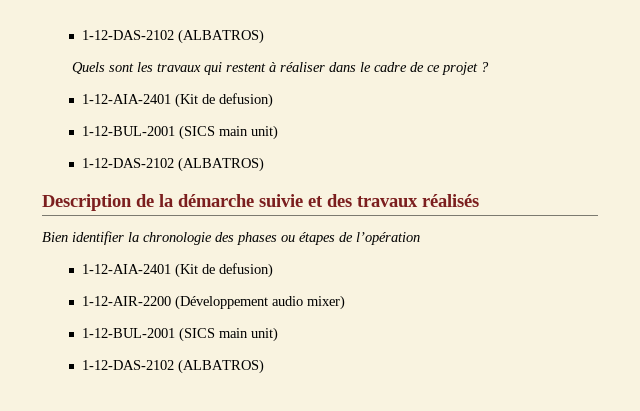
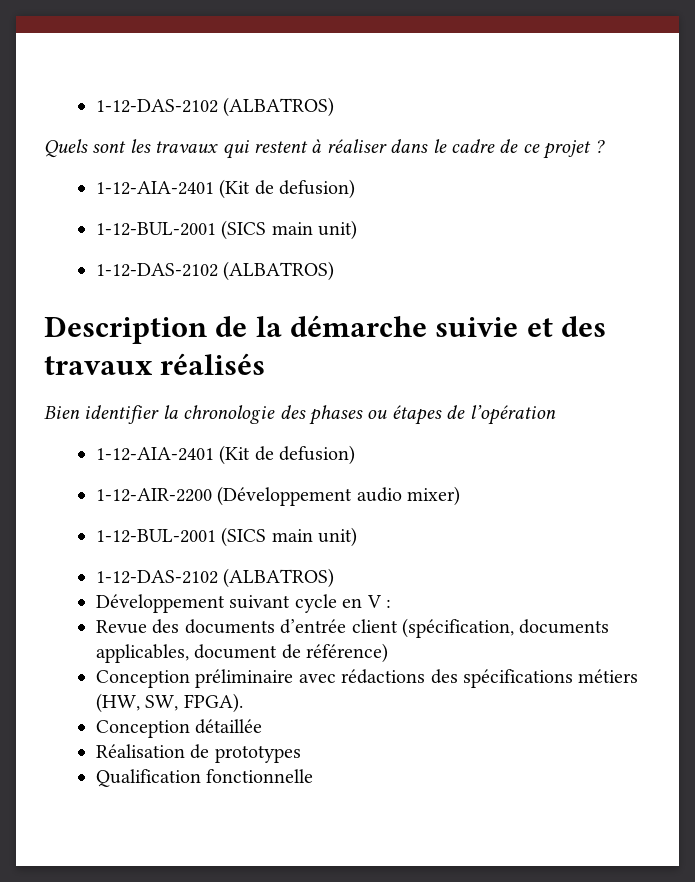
+ Développement suivant cycle en V :
+ Revue des documents d’entrée client (spécification, documents applicables, document de référence)
+ Conception préliminaire avec rédactions des spécifications métiers (HW, SW, FPGA).
+ Conception détaillée
+ Réalisation de prototypes
+ Qualification fonctionnelle

